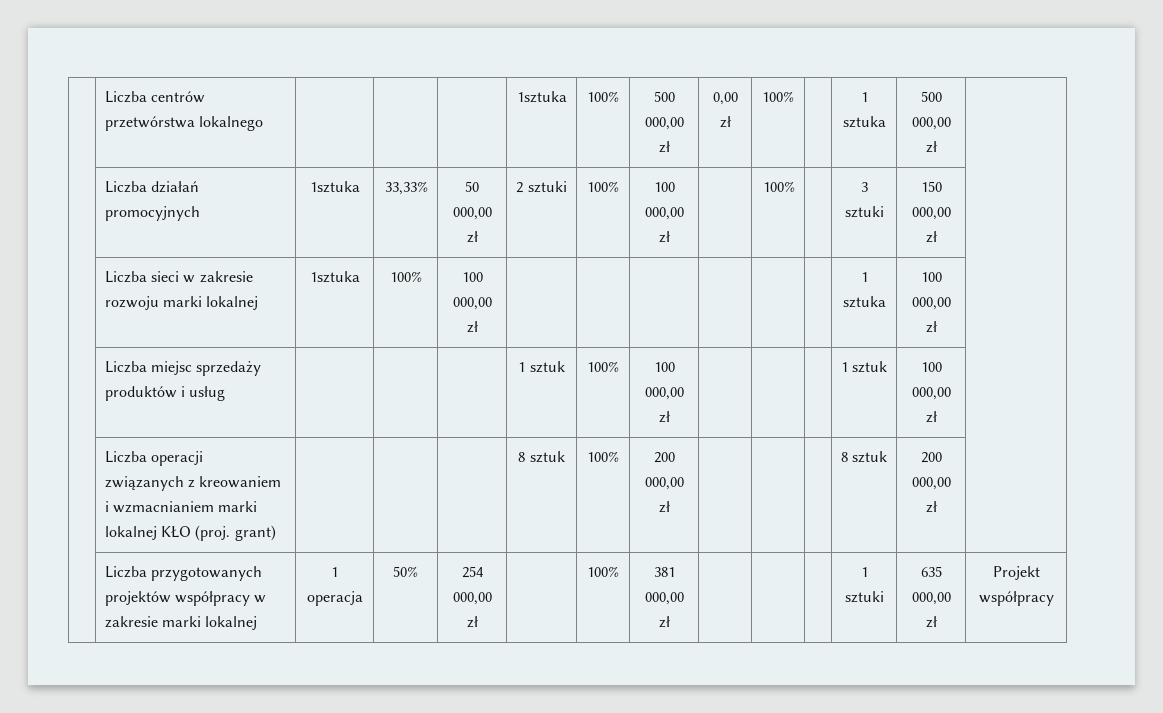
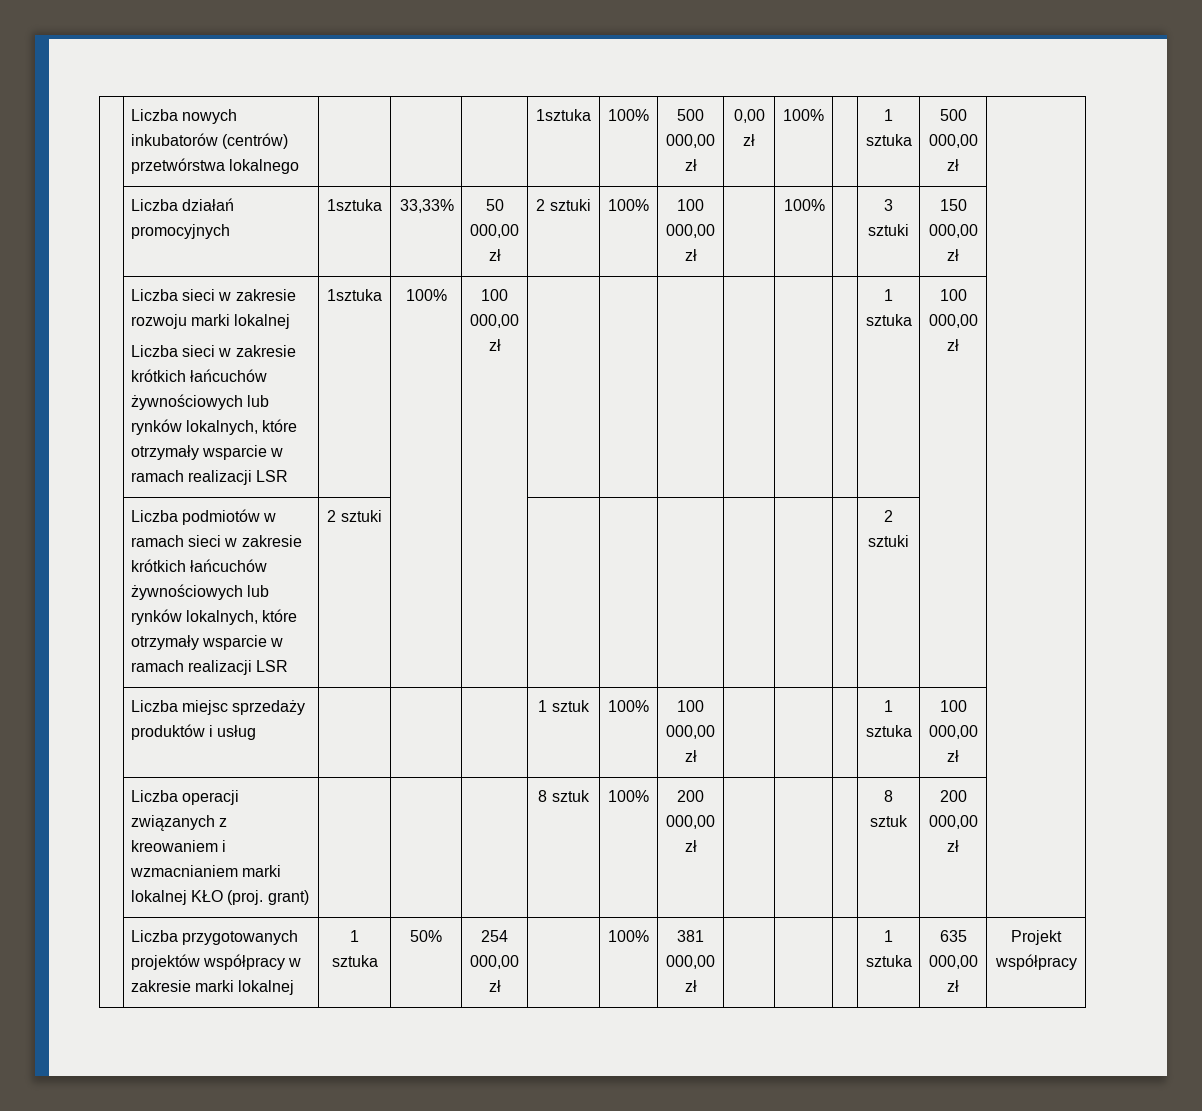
- | Liczba centrów przetwórstwa lokalnego | | | | 1sztuka | 100% | 500 000,00 zł | 0,00 zł | 100% | | 1 sztuka | 500 000,00 zł |
+ | Liczba nowych inkubatorów (centrów) przetwórstwa lokalnego | | | | 1sztuka | 100% | 500 000,00 zł | 0,00 zł | 100% | | 1 sztuka | 500 000,00 zł |
- | Liczba sieci w zakresie rozwoju marki lokalnej | 1sztuka | 100% | 100 000,00 zł | | | | | | | 1 sztuka | 100 000,00 zł |
+ | Liczba sieci w zakresie rozwoju marki lokalnej
+ Liczba sieci w zakresie krótkich łańcuchów żywnościowych lub rynków lokalnych, które otrzymały wsparcie w ramach realizacji LSR | 1sztuka | 100% | 100 000,00 zł | | | | | | | 1 sztuka | 100 000,00 zł |
+ | Liczba podmiotów w ramach sieci w zakresie krótkich łańcuchów żywnościowych lub rynków lokalnych, które otrzymały wsparcie w ramach realizacji LSR | 2 sztuki | | | | | | | | | 2 sztuki | |
- | Liczba miejsc sprzedaży produktów i usług | | | | 1 sztuk | 100% | 100 000,00 zł | | | | 1 sztuk | 100 000,00 zł |
+ | Liczba miejsc sprzedaży produktów i usług | | | | 1 sztuk | 100% | 100 000,00 zł | | | | 1 sztuka | 100 000,00 zł |
- | Liczba przygotowanych projektów współpracy w zakresie marki lokalnej | 1 operacja | 50% | 254 000,00 zł | | 100% | 381 000,00 zł | | | | 1 sztuki | 635 000,00 zł | Projekt współpracy
+ | Liczba przygotowanych projektów współpracy w zakresie marki lokalnej | 1 sztuka | 50% | 254 000,00 zł | | 100% | 381 000,00 zł | | | | 1 sztuka | 635 000,00 zł | Projekt współpracy

